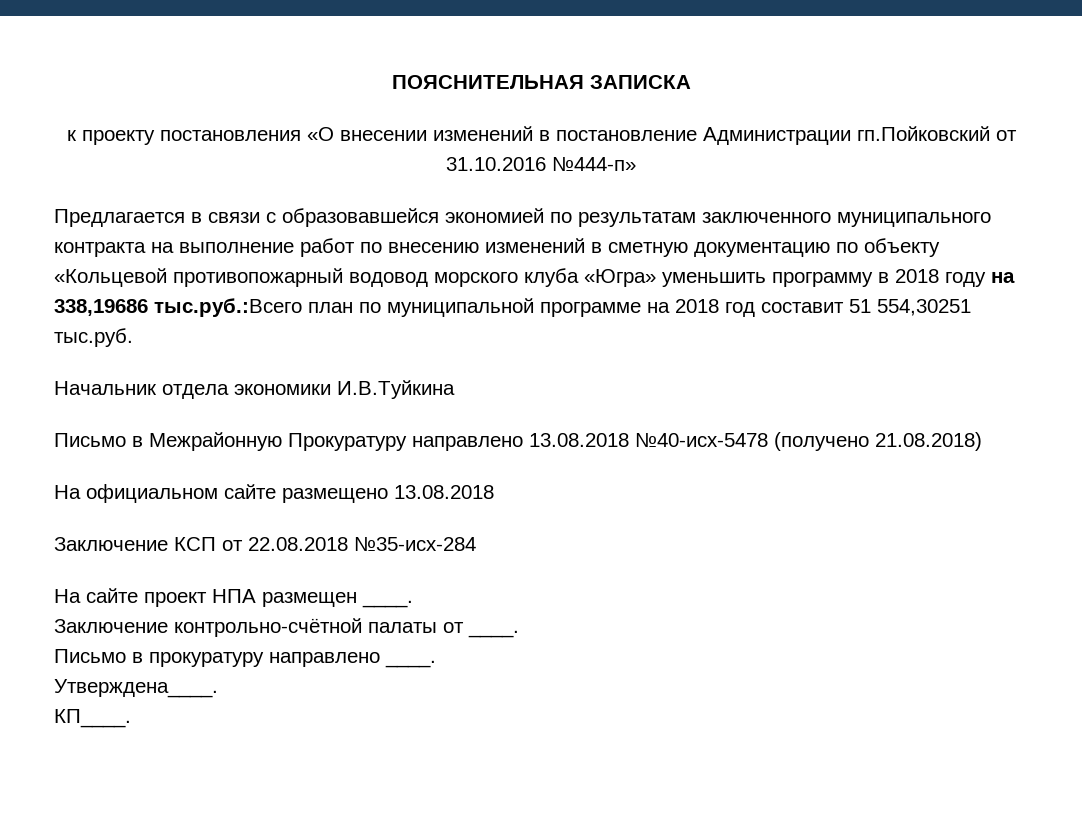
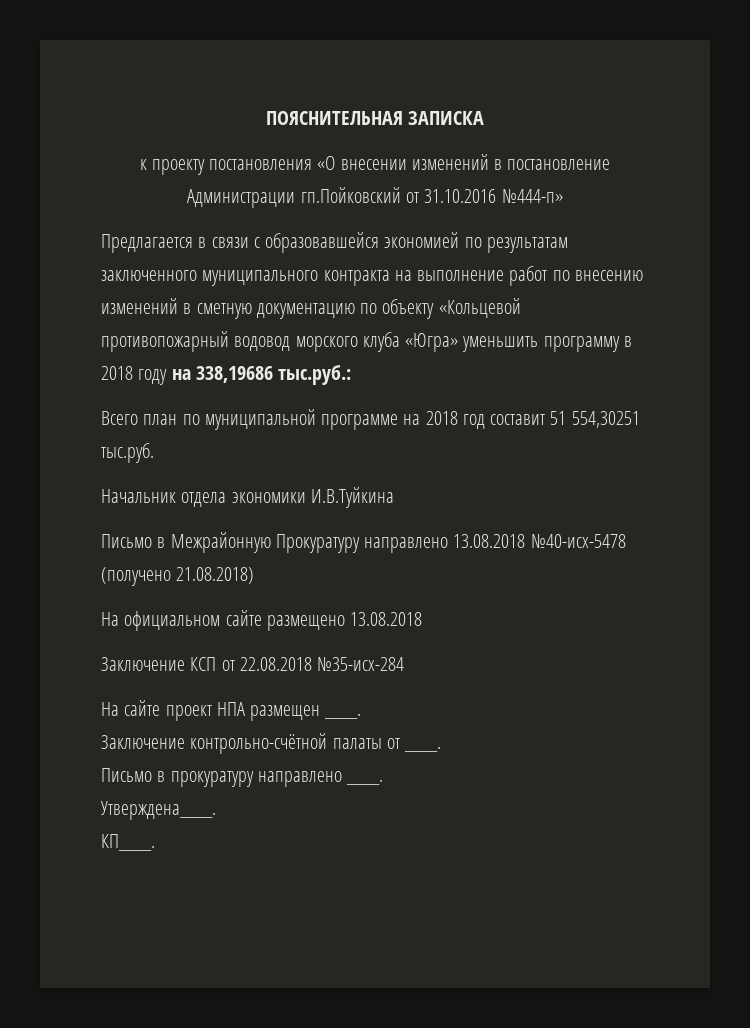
- Предлагается в связи с образовавшейся экономией по результатам заключенного муниципального контракта на выполнение работ по внесению изменений в сметную документацию по объекту «Кольцевой противопожарный водовод морского клуба «Югра» уменьшить программу в 2018 году на 338,19686 тыс.руб.:Всего план по муниципальной программе на 2018 год составит 51 554,30251 тыс.руб.
+ Предлагается в связи с образовавшейся экономией по результатам заключенного муниципального контракта на выполнение работ по внесению изменений в сметную документацию по объекту «Кольцевой противопожарный водовод морского клуба «Югра» уменьшить программу в 2018 году на 338,19686 тыс.руб.:
+ Всего план по муниципальной программе на 2018 год составит 51 554,30251 тыс.руб.

